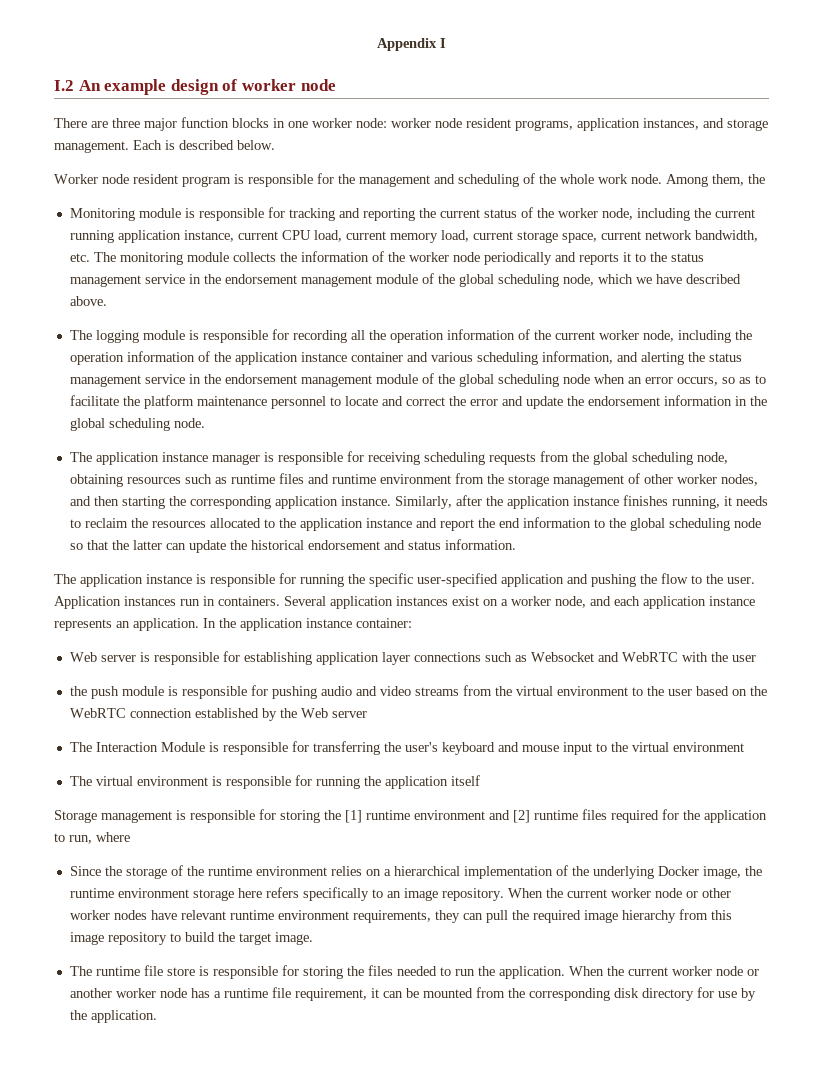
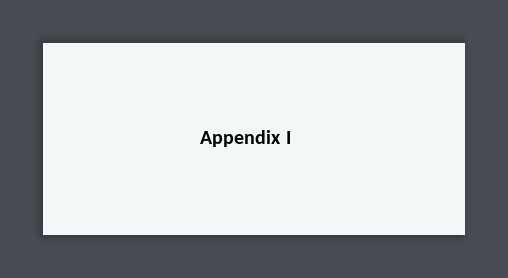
- I.2 An example design of worker node
- There are three major function blocks in one worker node: worker node resident programs, application instances, and storage management. Each is described below.
- Worker node resident program is responsible for the management and scheduling of the whole work node. Among them, the
- Monitoring module is responsible for tracking and reporting the current status of the worker node, including the current running application instance, current CPU load, current memory load, current storage space, current network bandwidth, etc. The monitoring module collects the information of the worker node periodically and reports it to the status management service in the endorsement management module of the global scheduling node, which we have described above.
- The logging module is responsible for recording all the operation information of the current worker node, including the operation information of the application instance container and various scheduling information, and alerting the status management service in the endorsement management module of the global scheduling node when an error occurs, so as to facilitate the platform maintenance personnel to locate and correct the error and update the endorsement information in the global scheduling node.
- The application instance manager is responsible for receiving scheduling requests from the global scheduling node, obtaining resources such as runtime files and runtime environment from the storage management of other worker nodes, and then starting the corresponding application instance. Similarly, after the application instance finishes running, it needs to reclaim the resources allocated to the application instance and report the end information to the global scheduling node so that the latter can update the historical endorsement and status information.
- The application instance is responsible for running the specific user-specified application and pushing the flow to the user. Application instances run in containers. Several application instances exist on a worker node, and each application instance represents an application. In the application instance container:
- Web server is responsible for establishing application layer connections such as Websocket and WebRTC with the user
- the push module is responsible for pushing audio and video streams from the virtual environment to the user based on the WebRTC connection established by the Web server
- The Interaction Module is responsible for transferring the user's keyboard and mouse input to the virtual environment
- The virtual environment is responsible for running the application itself
- Storage management is responsible for storing the [1] runtime environment and [2] runtime files required for the application to run, where
- Since the storage of the runtime environment relies on a hierarchical implementation of the underlying Docker image, the runtime environment storage here refers specifically to an image repository. When the current worker node or other worker nodes have relevant runtime environment requirements, they can pull the required image hierarchy from this image repository to build the target image.
- The runtime file store is responsible for storing the files needed to run the application. When the current worker node or another worker node has a runtime file requirement, it can be mounted from the corresponding disk directory for use by the application.

